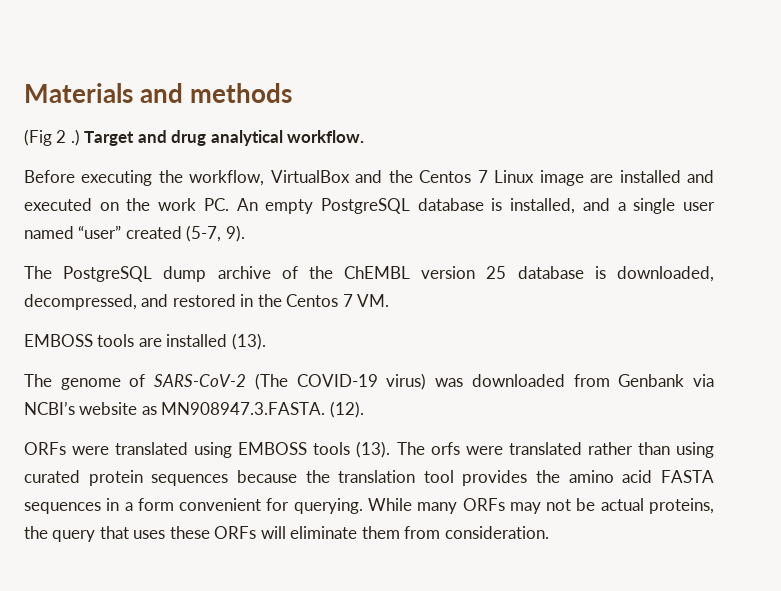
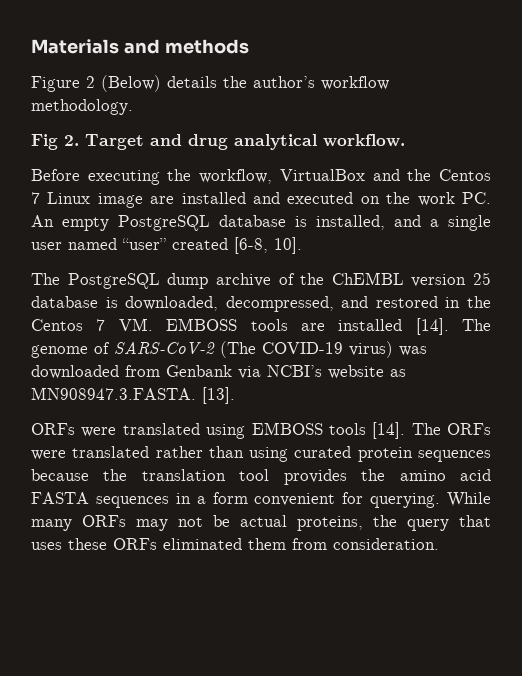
- (Fig 2 .) Target and drug analytical workflow.
+ Figure 2 (Below) details the author’s workflow methodology.
+ Fig 2. Target and drug analytical workflow.
- Before executing the workflow, VirtualBox and the Centos 7 Linux image are installed and executed on the work PC. An empty PostgreSQL database is installed, and a single user named “user” created (5-7, 9).
+ Before executing the workflow, VirtualBox and the Centos 7 Linux image are installed and executed on the work PC. An empty PostgreSQL database is installed, and a single user named “user” created [6-8, 10].
- The PostgreSQL dump archive of the ChEMBL version 25 database is downloaded, decompressed, and restored in the Centos 7 VM.
- EMBOSS tools are installed (13).
- The genome of SARS-CoV-2 (The COVID-19 virus) was downloaded from Genbank via NCBI’s website as MN908947.3.FASTA. (12).
+ The PostgreSQL dump archive of the ChEMBL version 25 database is downloaded, decompressed, and restored in the Centos 7 VM. EMBOSS tools are installed [14]. The genome of SARS-CoV-2 (The COVID-19 virus) was downloaded from Genbank via NCBI’s website as MN908947.3.FASTA. [13].
- ORFs were translated using EMBOSS tools (13). The orfs were translated rather than using curated protein sequences because the translation tool provides the amino acid FASTA sequences in a form convenient for querying.
+ ORFs were translated using EMBOSS tools [14]. The ORFs were translated rather than using curated protein sequences because the translation tool provides the amino acid FASTA sequences in a form convenient for querying.
- While many ORFs may not be actual proteins, the query that uses these ORFs will eliminate them from consideration.
+ While many ORFs may not be actual proteins, the query that uses these ORFs eliminated them from consideration.

